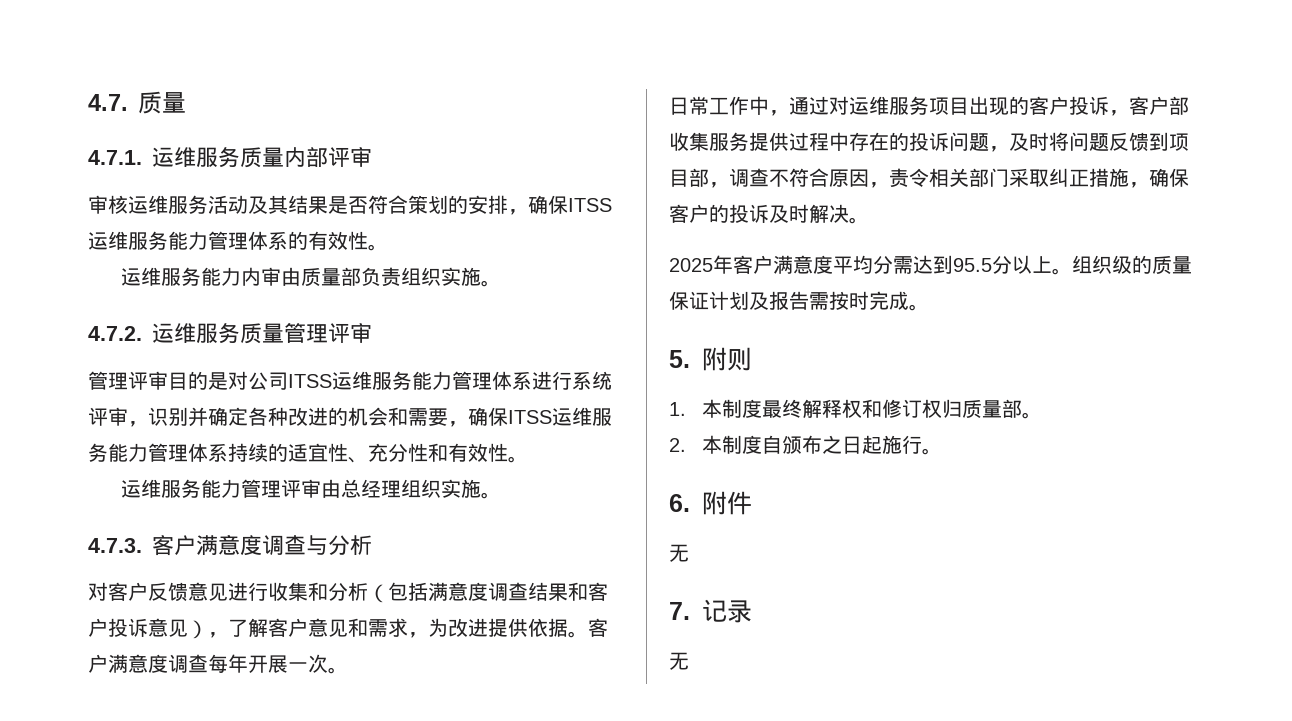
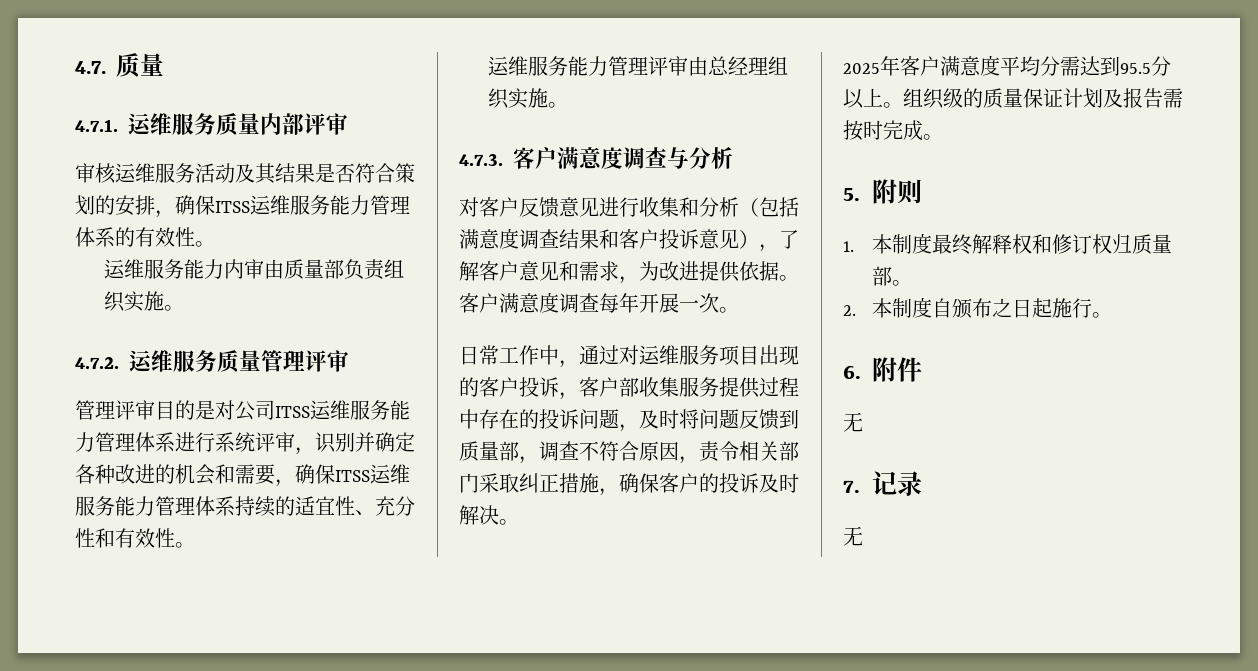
- 日常工作中，通过对运维服务项目出现的客户投诉，客户部收集服务提供过程中存在的投诉问题，及时将问题反馈到项目部，调查不符合原因，责令相关部门采取纠正措施，确保客户的投诉及时解决。
+ 日常工作中，通过对运维服务项目出现的客户投诉，客户部收集服务提供过程中存在的投诉问题，及时将问题反馈到质量部，调查不符合原因，责令相关部门采取纠正措施，确保客户的投诉及时解决。

